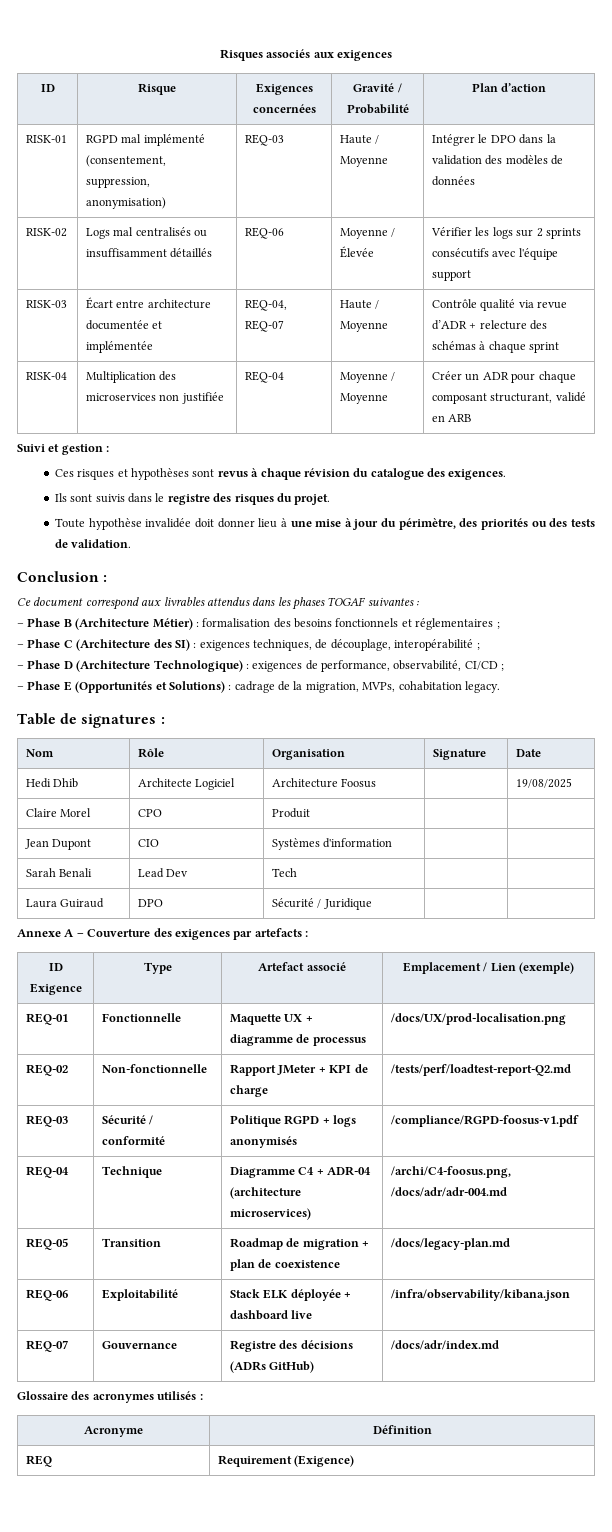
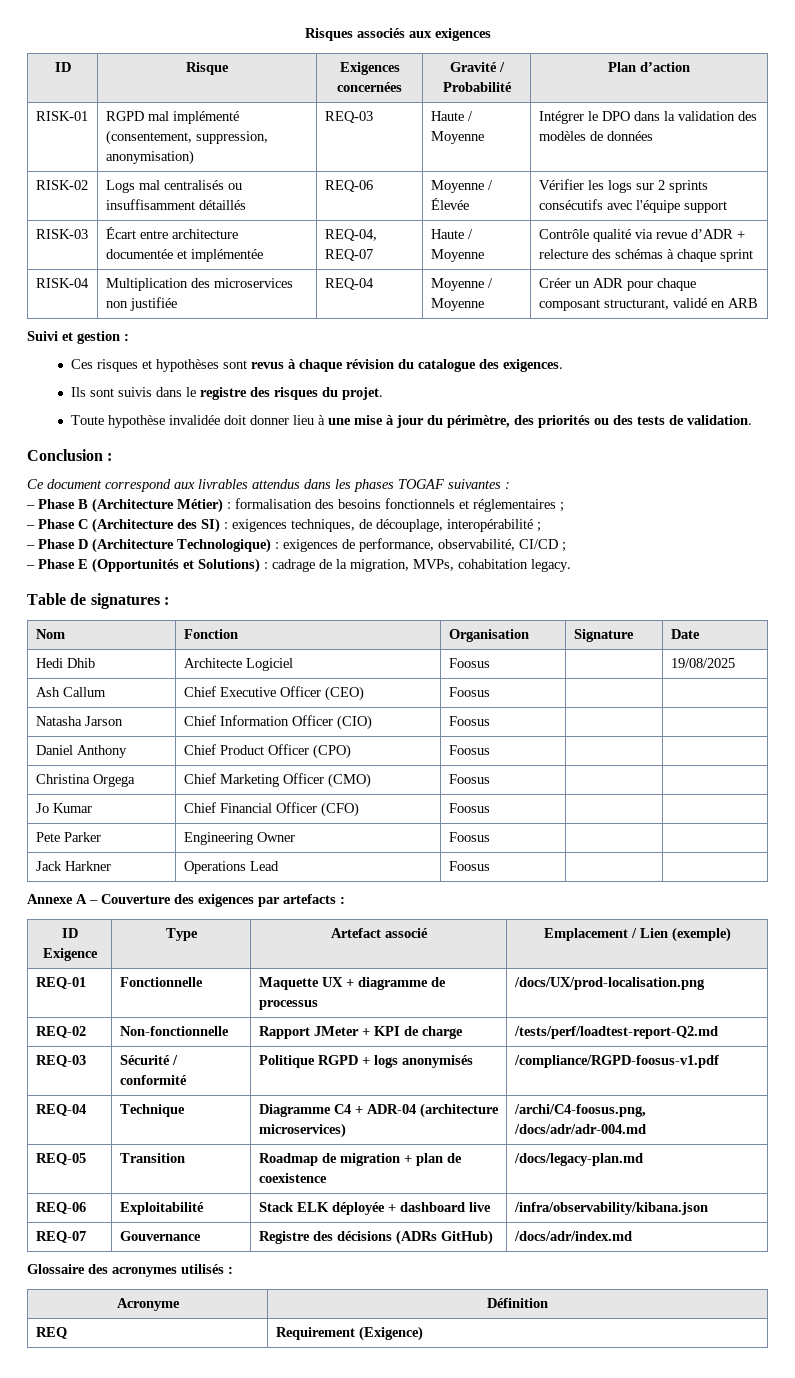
- Nom | Rôle | Organisation | Signature | Date
+ Nom | Fonction | Organisation | Signature | Date
- Hedi Dhib | Architecte Logiciel | Architecture Foosus | | 19/08/2025
+ Hedi Dhib | Architecte Logiciel | Foosus | | 19/08/2025
- Claire Morel | CPO | Produit | |
- Jean Dupont | CIO | Systèmes d'information | |
- Sarah Benali | Lead Dev | Tech | |
- Laura Guiraud | DPO | Sécurité / Juridique | |
+ Ash Callum | Chief Executive Officer (CEO) | Foosus | |
+ Natasha Jarson | Chief Information Officer (CIO) | Foosus | |
+ Daniel Anthony | Chief Product Officer (CPO) | Foosus | |
+ Christina Orgega | Chief Marketing Officer (CMO) | Foosus | |
+ Jo Kumar | Chief Financial Officer (CFO) | Foosus | |
+ Pete Parker | Engineering Owner | Foosus | |
+ Jack Harkner | Operations Lead | Foosus | |

